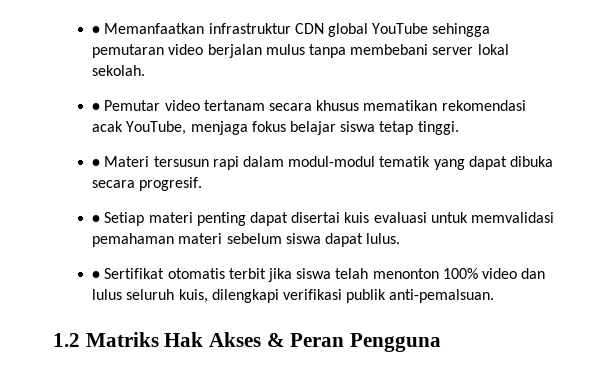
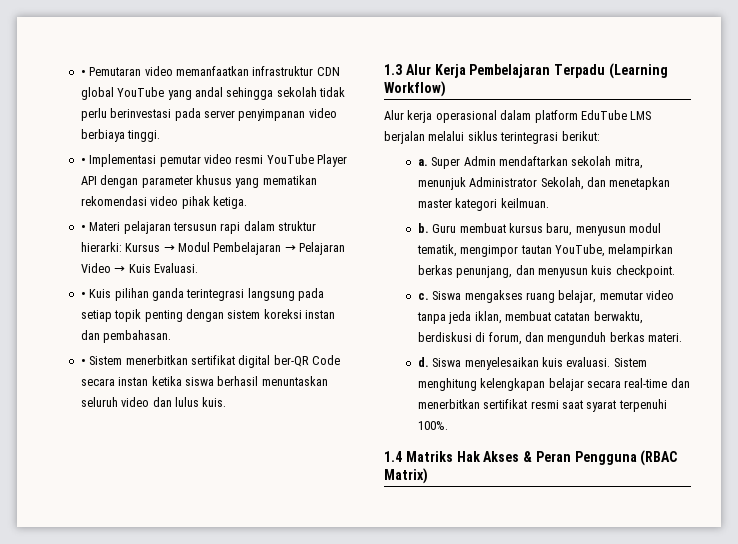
- • Memanfaatkan infrastruktur CDN global YouTube sehingga pemutaran video berjalan mulus tanpa membebani server lokal sekolah.
- • Pemutar video tertanam secara khusus mematikan rekomendasi acak YouTube, menjaga fokus belajar siswa tetap tinggi.
+ • Pemutaran video memanfaatkan infrastruktur CDN global YouTube yang andal sehingga sekolah tidak perlu berinvestasi pada server penyimpanan video berbiaya tinggi.
+ • Implementasi pemutar video resmi YouTube Player API dengan parameter khusus yang mematikan rekomendasi video pihak ketiga.
- • Materi tersusun rapi dalam modul-modul tematik yang dapat dibuka secara progresif.
- • Setiap materi penting dapat disertai kuis evaluasi untuk memvalidasi pemahaman materi sebelum siswa dapat lulus.
- • Sertifikat otomatis terbit jika siswa telah menonton 100% video dan lulus seluruh kuis, dilengkapi verifikasi publik anti-pemalsuan.
- 1.2 Matriks Hak Akses & Peran Pengguna
+ • Materi pelajaran tersusun rapi dalam struktur hierarki: Kursus → Modul Pembelajaran → Pelajaran Video → Kuis Evaluasi.
+ • Kuis pilihan ganda terintegrasi langsung pada setiap topik penting dengan sistem koreksi instan dan pembahasan.
+ • Sistem menerbitkan sertifikat digital ber-QR Code secara instan ketika siswa berhasil menuntaskan seluruh video dan lulus kuis.
+ 1.3 Alur Kerja Pembelajaran Terpadu (Learning Workflow)
+ Alur kerja operasional dalam platform EduTube LMS berjalan melalui siklus terintegrasi berikut:
+ a. Super Admin mendaftarkan sekolah mitra, menunjuk Administrator Sekolah, dan menetapkan master kategori keilmuan.
+ b. Guru membuat kursus baru, menyusun modul tematik, mengimpor tautan YouTube, melampirkan berkas penunjang, dan menyusun kuis checkpoint.
+ c. Siswa mengakses ruang belajar, memutar video tanpa jeda iklan, membuat catatan berwaktu, berdiskusi di forum, dan mengunduh berkas materi.
+ d. Siswa menyelesaikan kuis evaluasi. Sistem menghitung kelengkapan belajar secara real-time dan menerbitkan sertifikat resmi saat syarat terpenuhi 100%.
+ 1.4 Matriks Hak Akses & Peran Pengguna (RBAC Matrix)

